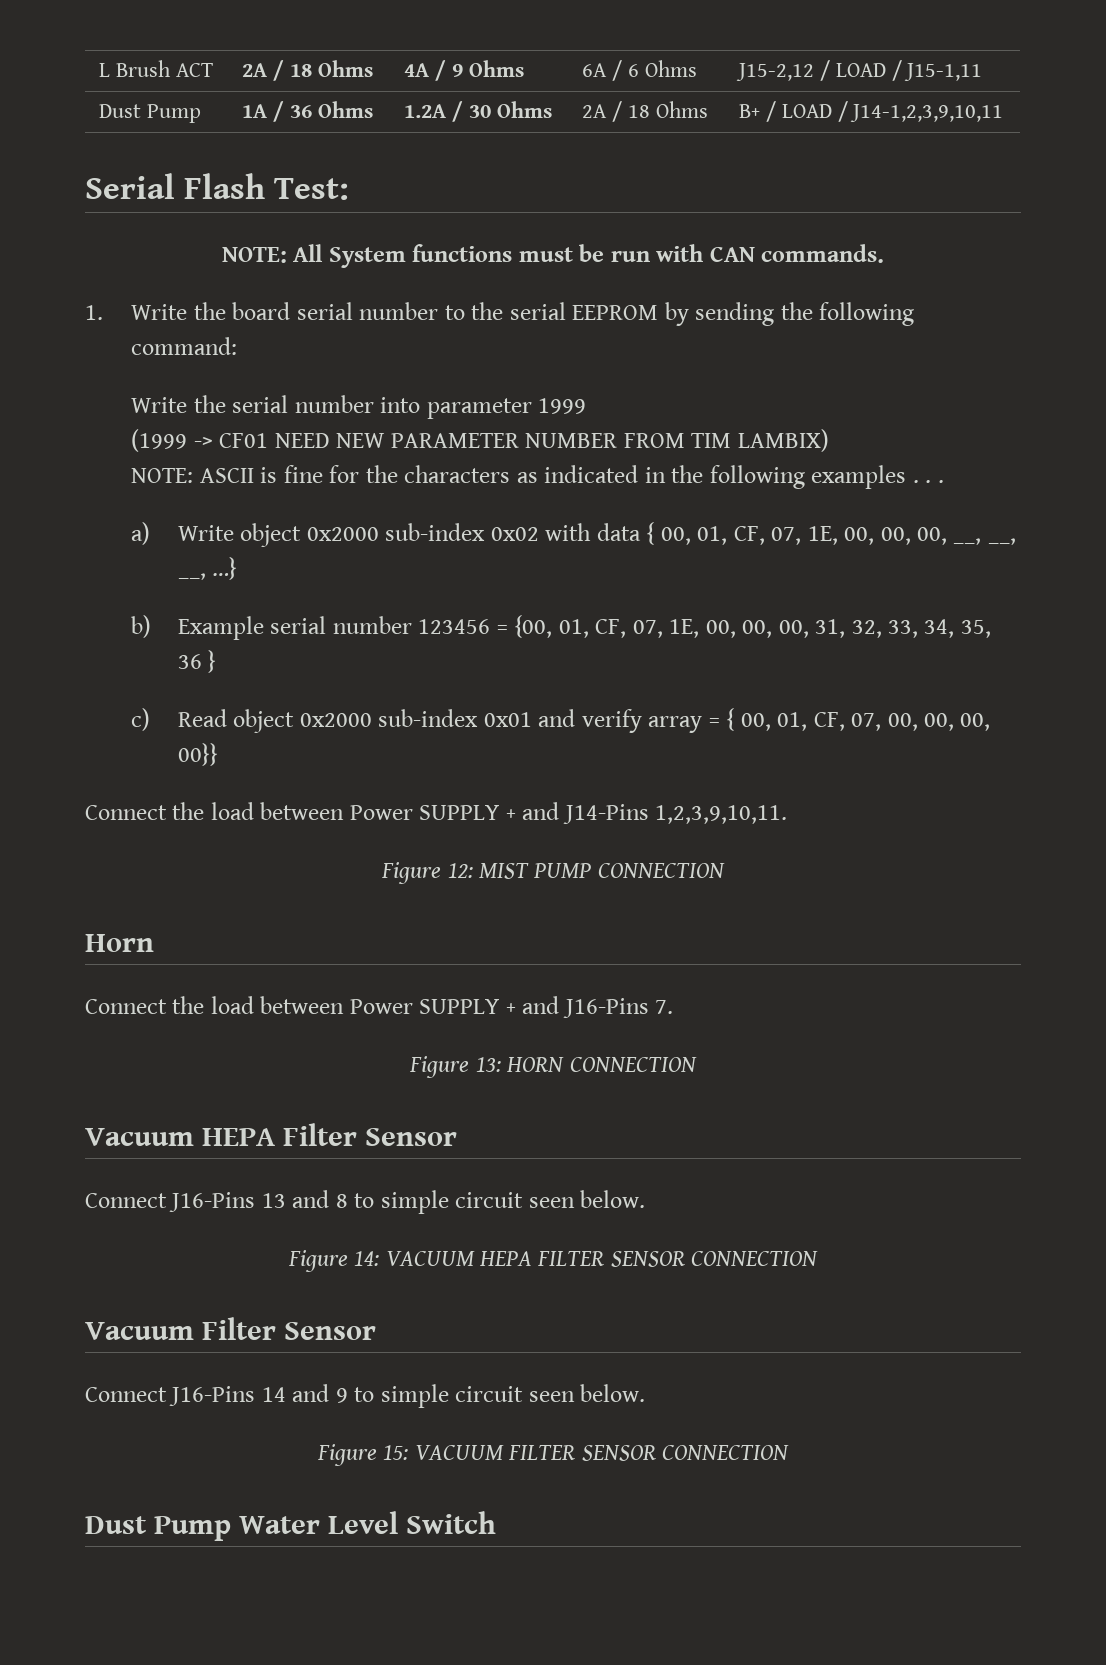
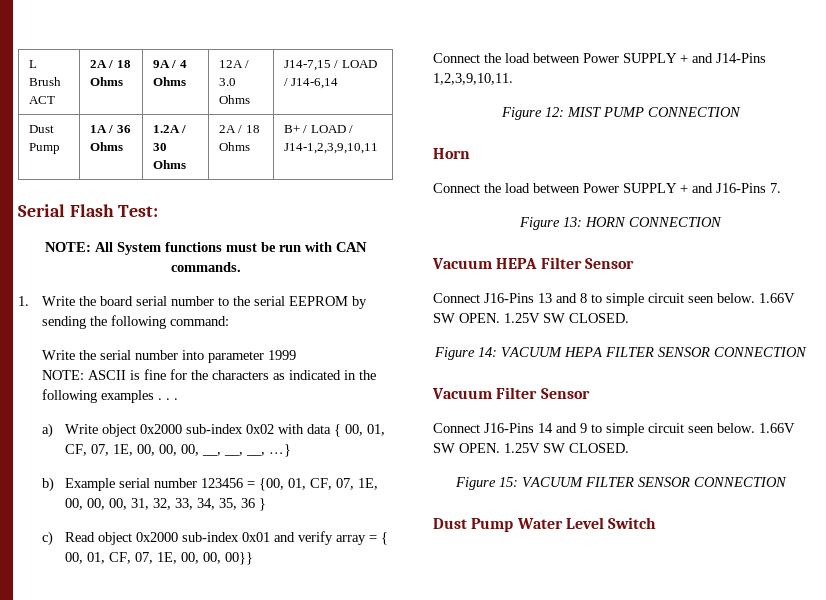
- L Brush ACT | 2A / 18 Ohms | 4A / 9 Ohms | 6A / 6 Ohms | J15-2,12 / LOAD / J15-1,11
+ L Brush ACT | 2A / 18 Ohms | 9A / 4 Ohms | 12A / 3.0 Ohms | J14-7,15 / LOAD / J14-6,14
- (1999 -> CF01 NEED NEW PARAMETER NUMBER FROM TIM LAMBIX)
- c) Read object 0x2000 sub-index 0x01 and verify array = { 00, 01, CF, 07, 00, 00, 00, 00}}
+ c) Read object 0x2000 sub-index 0x01 and verify array = { 00, 01, CF, 07, 1E, 00, 00, 00}}
- Connect J16-Pins 13 and 8 to simple circuit seen below.
+ Connect J16-Pins 13 and 8 to simple circuit seen below. 1.66V SW OPEN. 1.25V SW CLOSED.
- Connect J16-Pins 14 and 9 to simple circuit seen below.
+ Connect J16-Pins 14 and 9 to simple circuit seen below. 1.66V SW OPEN. 1.25V SW CLOSED.

